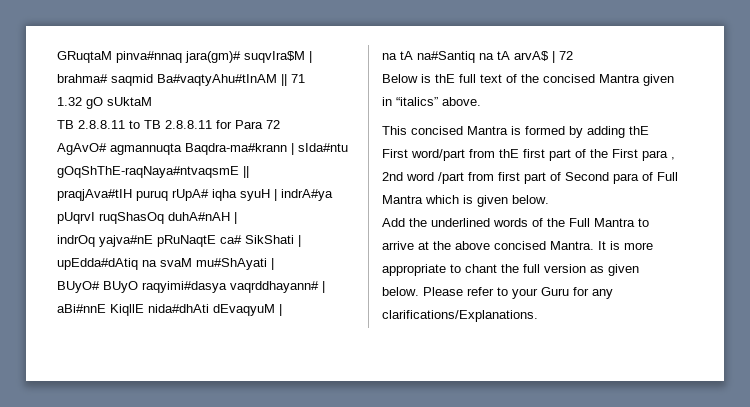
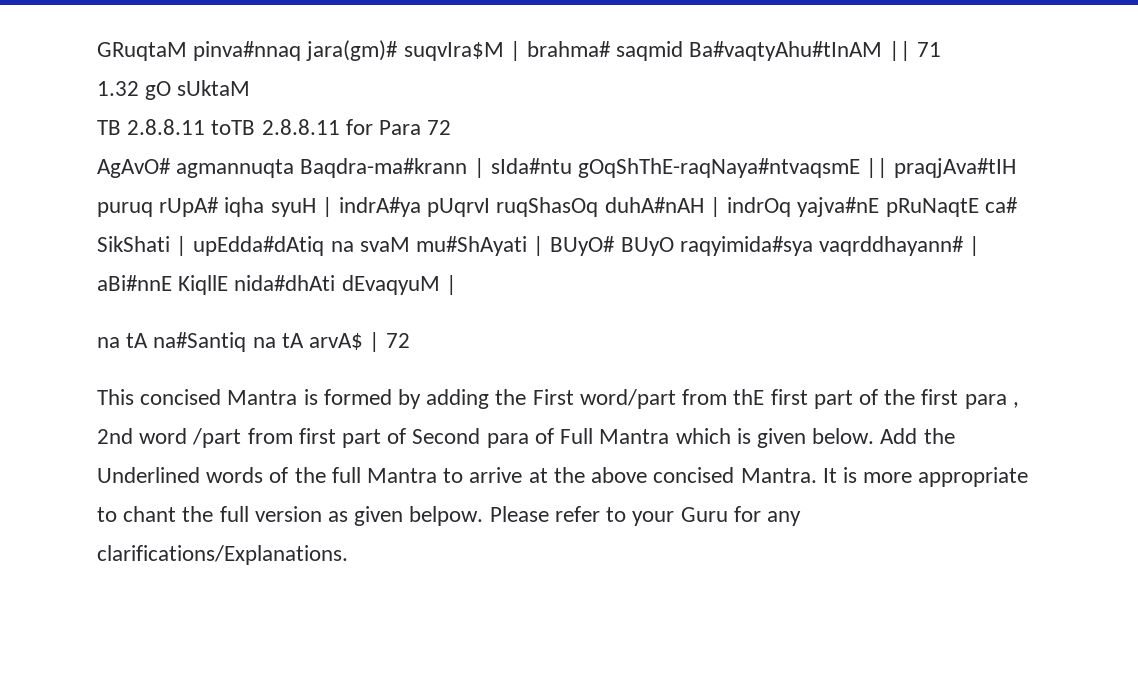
- TB 2.8.8.11 to TB 2.8.8.11 for Para 72
+ TB 2.8.8.11 toTB 2.8.8.11 for Para 72
- AgAvO# agmannuqta Baqdra-ma#krann | sIda#ntu gOqShThE-raqNaya#ntvaqsmE ||
- praqjAva#tIH puruq rUpA# iqha syuH | indrA#ya pUqrvI ruqShasOq duhA#nAH |
- indrOq yajva#nE pRuNaqtE ca# SikShati | upEdda#dAtiq na svaM mu#ShAyati |
- BUyO# BUyO raqyimi#dasya vaqrddhayann# | aBi#nnE KiqllE nida#dhAti dEvaqyuM |
+ AgAvO# agmannuqta Baqdra-ma#krann | sIda#ntu gOqShThE-raqNaya#ntvaqsmE || praqjAva#tIH puruq rUpA# iqha syuH | indrA#ya pUqrvI ruqShasOq duhA#nAH | indrOq yajva#nE pRuNaqtE ca# SikShati | upEdda#dAtiq na svaM mu#ShAyati | BUyO# BUyO raqyimida#sya vaqrddhayann# | aBi#nnE KiqllE nida#dhAti dEvaqyuM |
- Below is thE full text of the concised Mantra given in “italics” above.
- This concised Mantra is formed by adding thE First word/part from thE first part of the First para , 2nd word /part from first part of Second para of Full Mantra which is given below.
- Add the underlined words of the Full Mantra to arrive at the above concised Mantra.
+ This concised Mantra is formed by adding the First word/part from thE first part of the first para , 2nd word /part from first part of Second para of Full Mantra which is given below. Add the Underlined words of the full Mantra to arrive at the above concised Mantra.
- It is more appropriate to chant the full version as given below.
+ It is more appropriate to chant the full version as given belpow.

